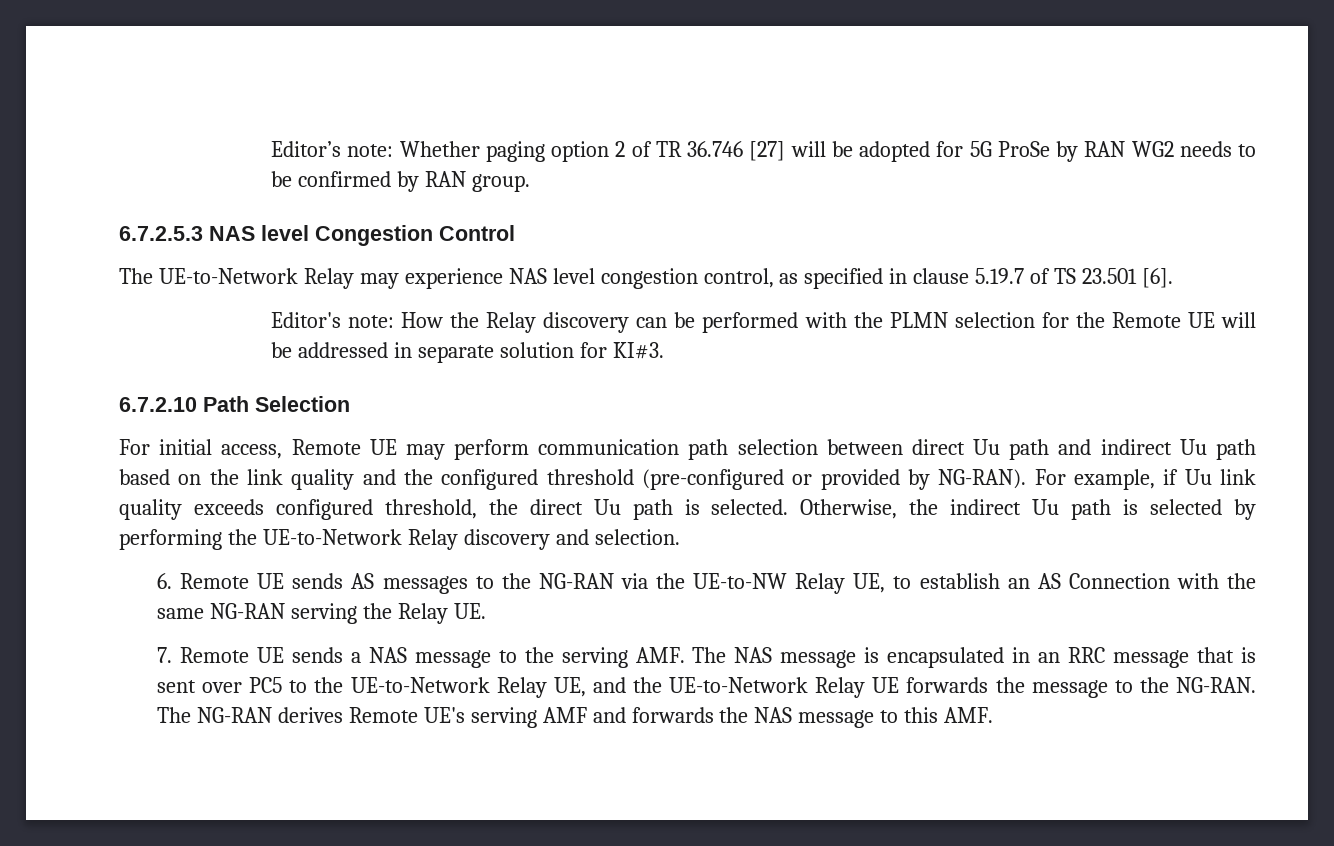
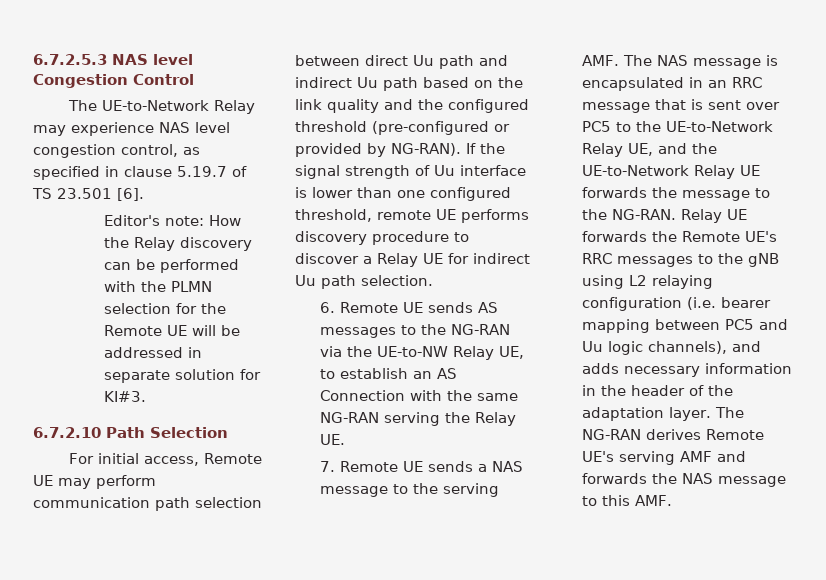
- Editor’s note: Whether paging option 2 of TR 36.746 [27] will be adopted for 5G ProSe by RAN WG2 needs to be confirmed by RAN group.
- For example, if Uu link quality exceeds configured threshold, the direct Uu path is selected. Otherwise, the indirect Uu path is selected by performing the UE-to-Network Relay discovery and selection.
+ If the signal strength of Uu interface is lower than one configured threshold, remote UE performs discovery procedure to discover a Relay UE for indirect Uu path selection.
+ Relay UE forwards the Remote UE's RRC messages to the gNB using L2 relaying configuration (i.e. bearer mapping between PC5 and Uu logic channels), and adds necessary information in the header of the adaptation layer.

